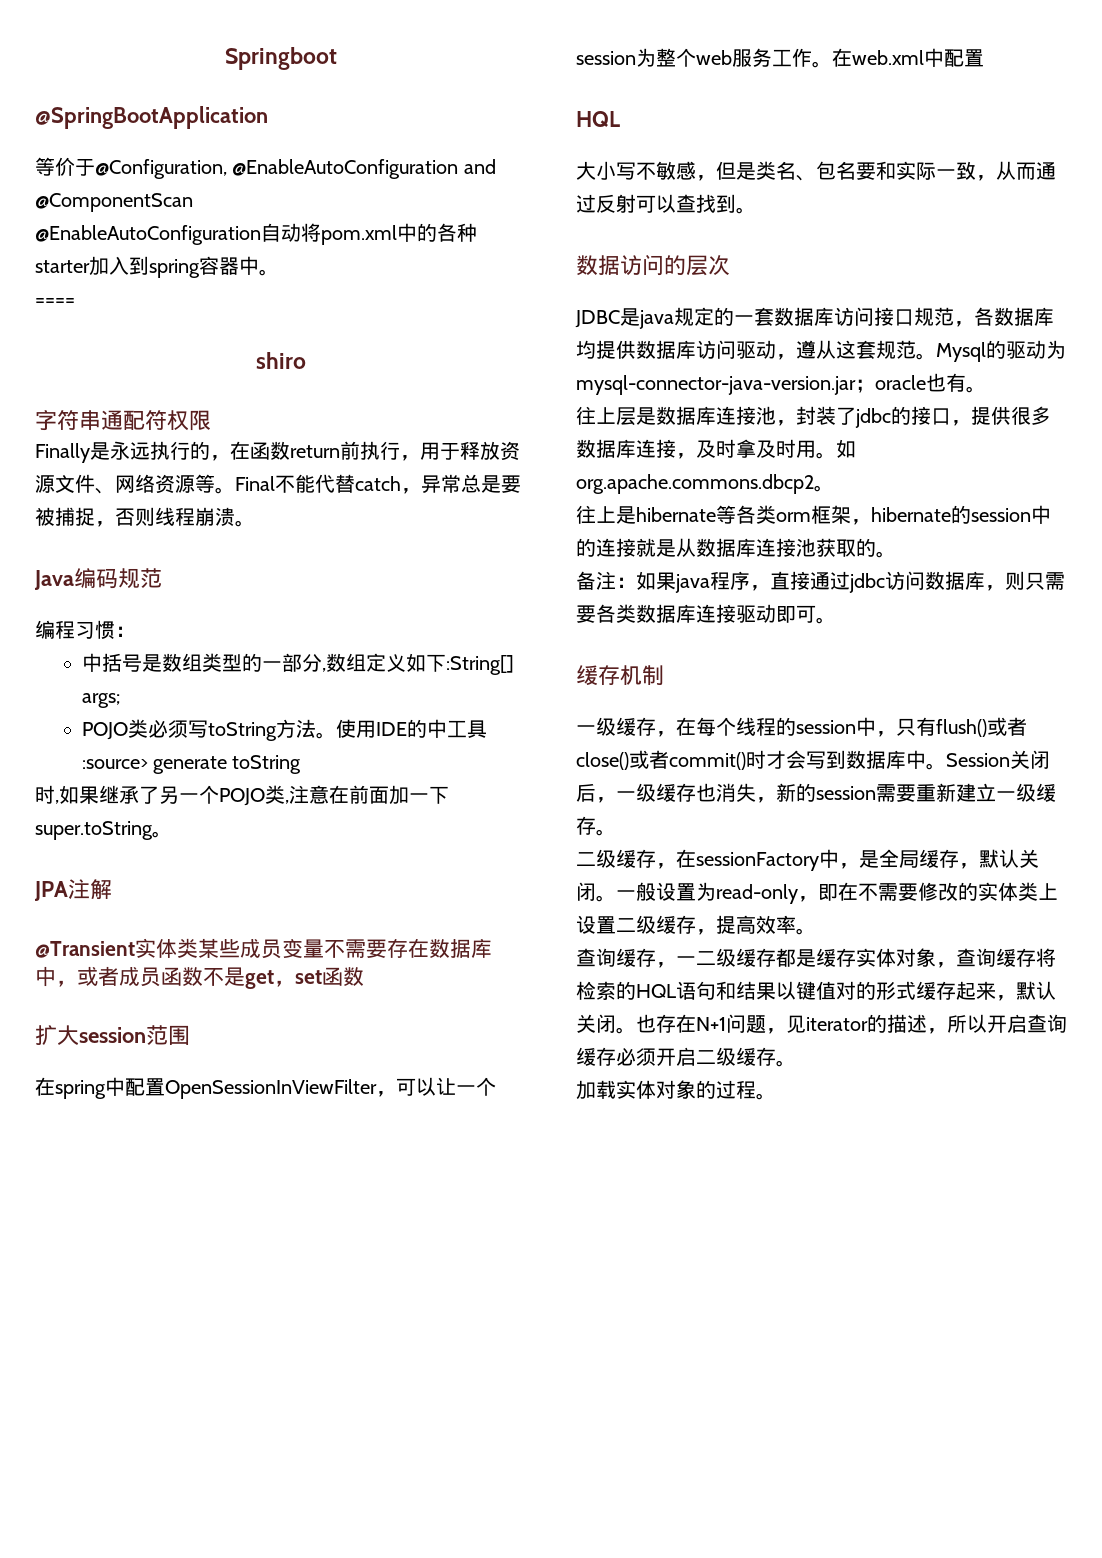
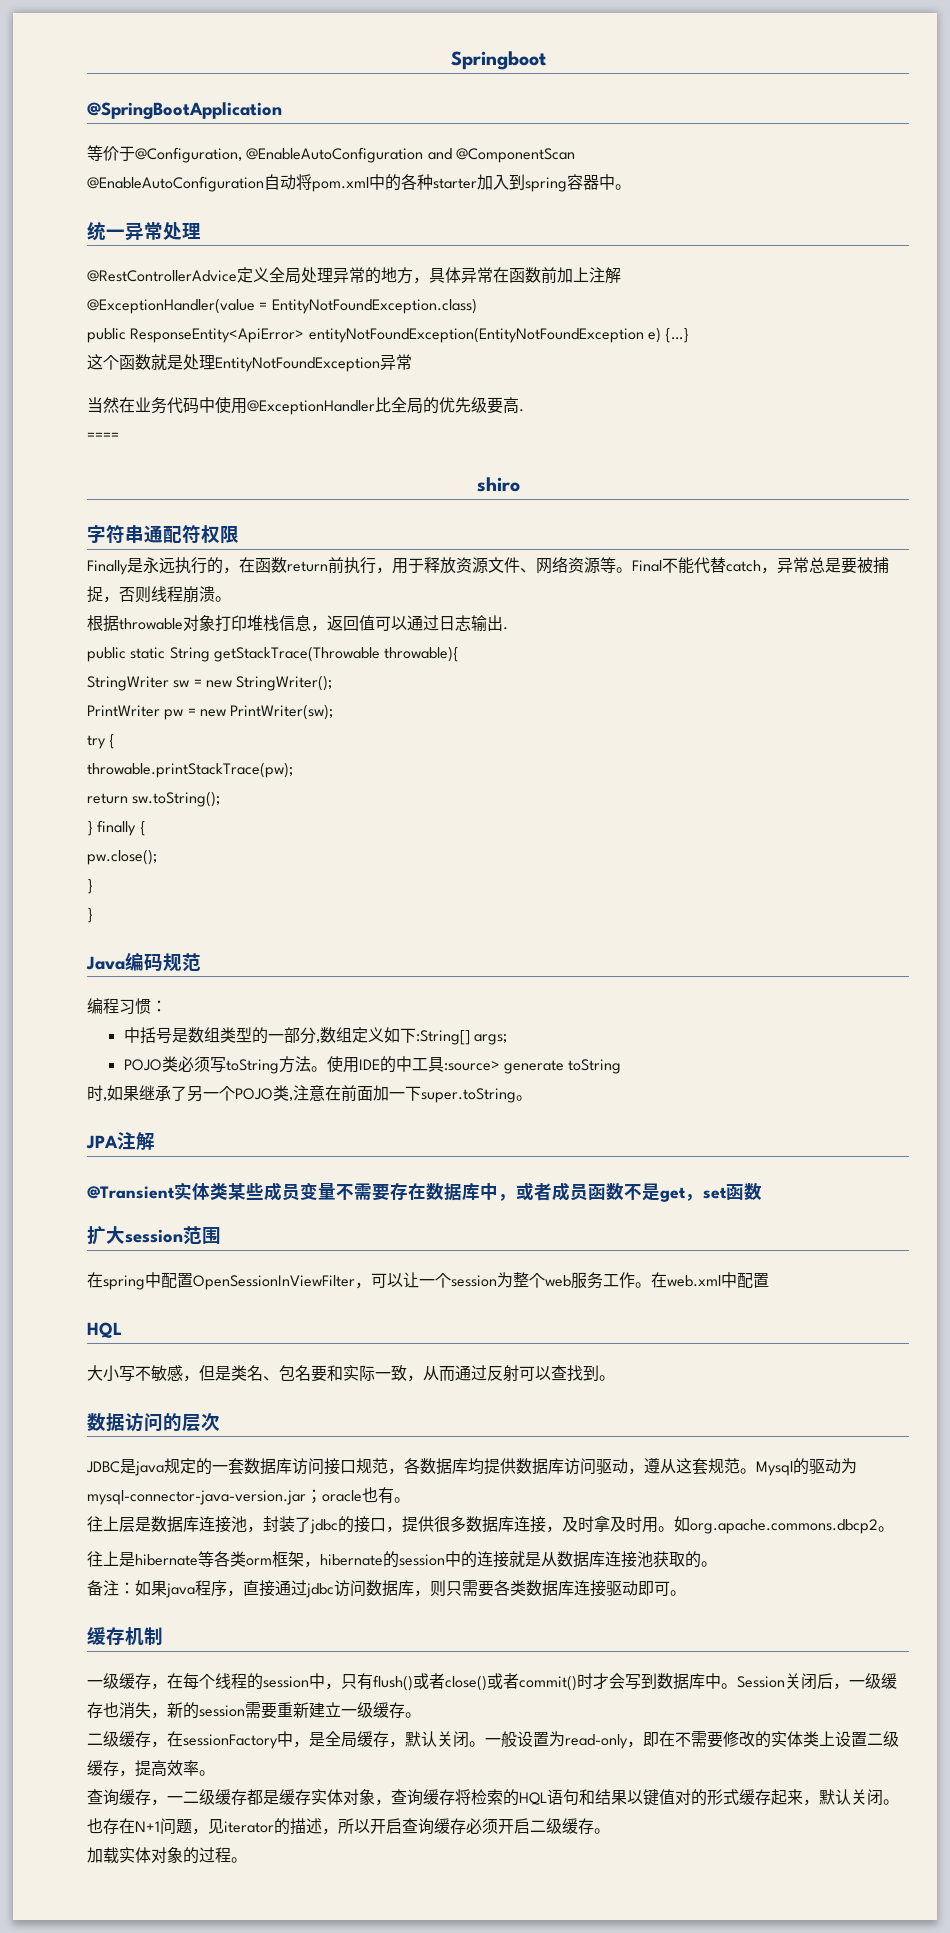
+ 统一异常处理
+ @RestControllerAdvice定义全局处理异常的地方，具体异常在函数前加上注解
+ @ExceptionHandler(value = EntityNotFoundException.class)
+ public ResponseEntity<ApiError> entityNotFoundException(EntityNotFoundException e) {…}
+ 这个函数就是处理EntityNotFoundException异常
+ 当然在业务代码中使用@ExceptionHandler比全局的优先级要高.
+ 根据throwable对象打印堆栈信息，返回值可以通过日志输出.
+ public static String getStackTrace(Throwable throwable){
+ StringWriter sw = new StringWriter();
+ PrintWriter pw = new PrintWriter(sw);
+ try {
+ throwable.printStackTrace(pw);
+ return sw.toString();
+ } finally {
+ pw.close();
+ }
+ }

